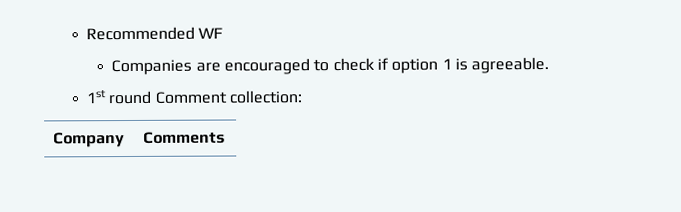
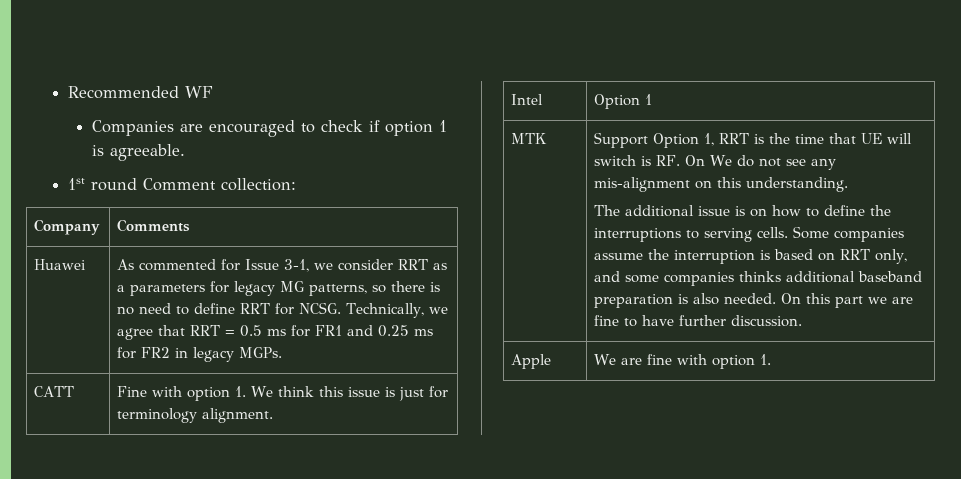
+ Huawei | As commented for Issue 3-1, we consider RRT as a parameters for legacy MG patterns, so there is no need to define RRT for NCSG. Technically, we agree that RRT = 0.5 ms for FR1 and 0.25 ms for FR2 in legacy MGPs.
+ CATT | Fine with option 1. We think this issue is just for terminology alignment.
+ Intel | Option 1
+ MTK | Support Option 1, RRT is the time that UE will switch is RF. On We do not see any mis-alignment on this understanding.
+ The additional issue is on how to define the interruptions to serving cells. Some companies assume the interruption is based on RRT only, and some companies thinks additional baseband preparation is also needed. On this part we are fine to have further discussion.
+ Apple | We are fine with option 1.

